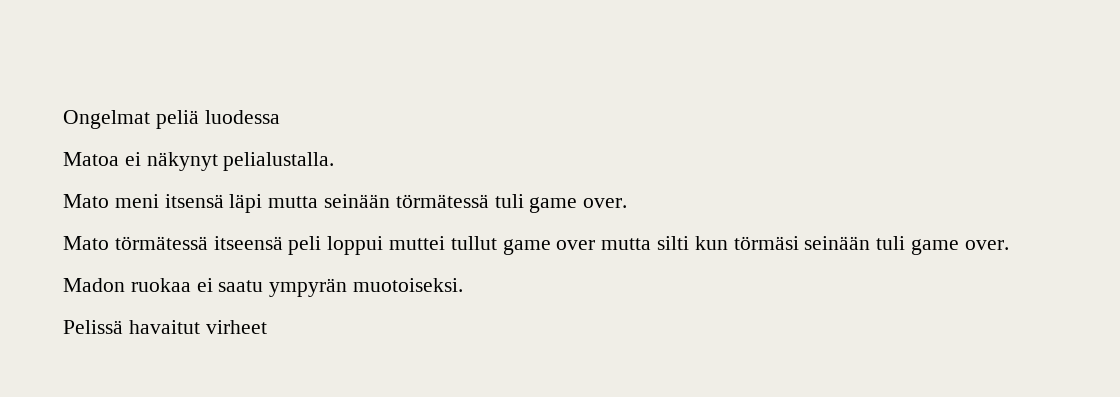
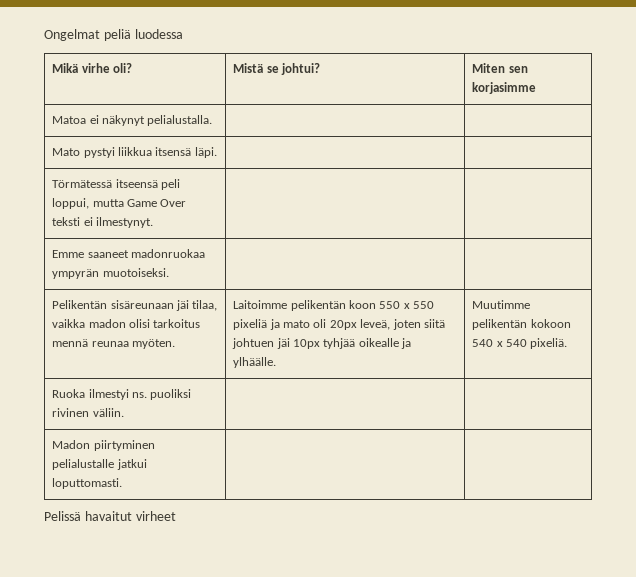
- Matoa ei näkynyt pelialustalla.
- Mato meni itsensä läpi mutta seinään törmätessä tuli game over.
- Mato törmätessä itseensä peli loppui muttei tullut game over mutta silti kun törmäsi seinään tuli game over.
- Madon ruokaa ei saatu ympyrän muotoiseksi.
+ Mikä virhe oli? | Mistä se johtui? | Miten sen korjasimme
+ Matoa ei näkynyt pelialustalla. | |
+ Mato pystyi liikkua itsensä läpi. | |
+ Törmätessä itseensä peli loppui, mutta Game Over teksti ei ilmestynyt. | |
+ Emme saaneet madonruokaa ympyrän muotoiseksi. | |
+ Pelikentän sisäreunaan jäi tilaa, vaikka madon olisi tarkoitus mennä reunaa myöten. | Laitoimme pelikentän koon 550 x 550 pixeliä ja mato oli 20px leveä, joten siitä johtuen jäi 10px tyhjää oikealle ja ylhäälle. | Muutimme pelikentän kokoon 540 x 540 pixeliä.
+ Ruoka ilmestyi ns. puoliksi rivinen väliin. | |
+ Madon piirtyminen pelialustalle jatkui loputtomasti. | |

